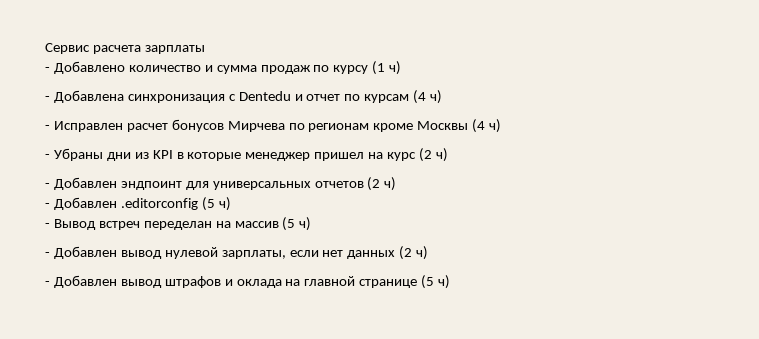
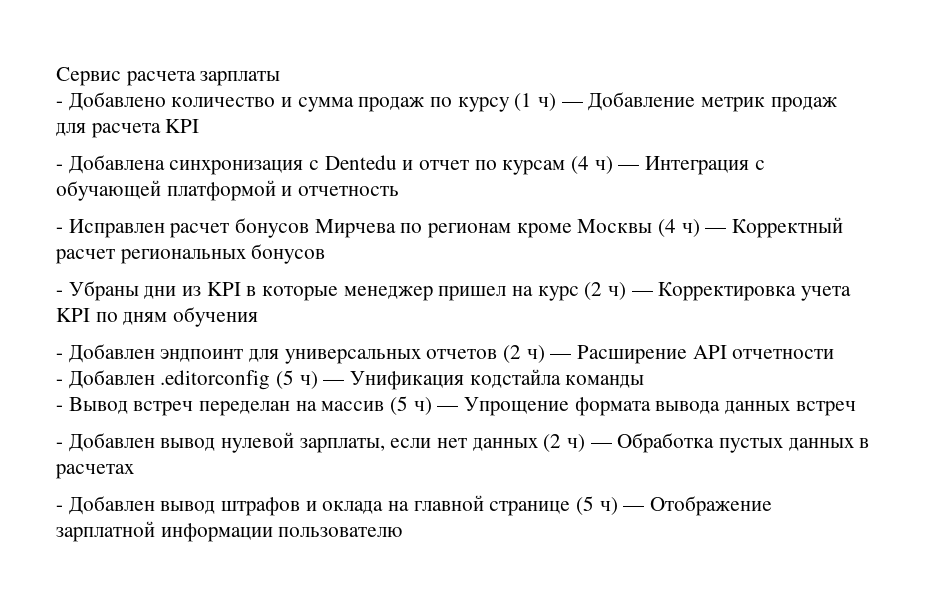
- - Добавлено количество и сумма продаж по курсу (1 ч)
+ - Добавлено количество и сумма продаж по курсу (1 ч) — Добавление метрик продаж для расчета KPI
- - Добавлена синхронизация с Dentedu и отчет по курсам (4 ч)
+ - Добавлена синхронизация с Dentedu и отчет по курсам (4 ч) — Интеграция с обучающей платформой и отчетность
- - Исправлен расчет бонусов Мирчева по регионам кроме Москвы (4 ч)
+ - Исправлен расчет бонусов Мирчева по регионам кроме Москвы (4 ч) — Корректный расчет региональных бонусов
- - Убраны дни из KPI в которые менеджер пришел на курс (2 ч)
+ - Убраны дни из KPI в которые менеджер пришел на курс (2 ч) — Корректировка учета KPI по дням обучения
- - Добавлен эндпоинт для универсальных отчетов (2 ч)
+ - Добавлен эндпоинт для универсальных отчетов (2 ч) — Расширение API отчетности
- - Добавлен .editorconfig (5 ч)
+ - Добавлен .editorconfig (5 ч) — Унификация кодстайла команды
- - Вывод встреч переделан на массив (5 ч)
+ - Вывод встреч переделан на массив (5 ч) — Упрощение формата вывода данных встреч
- - Добавлен вывод нулевой зарплаты, если нет данных (2 ч)
+ - Добавлен вывод нулевой зарплаты, если нет данных (2 ч) — Обработка пустых данных в расчетах
- - Добавлен вывод штрафов и оклада на главной странице (5 ч)
+ - Добавлен вывод штрафов и оклада на главной странице (5 ч) — Отображение зарплатной информации пользователю

